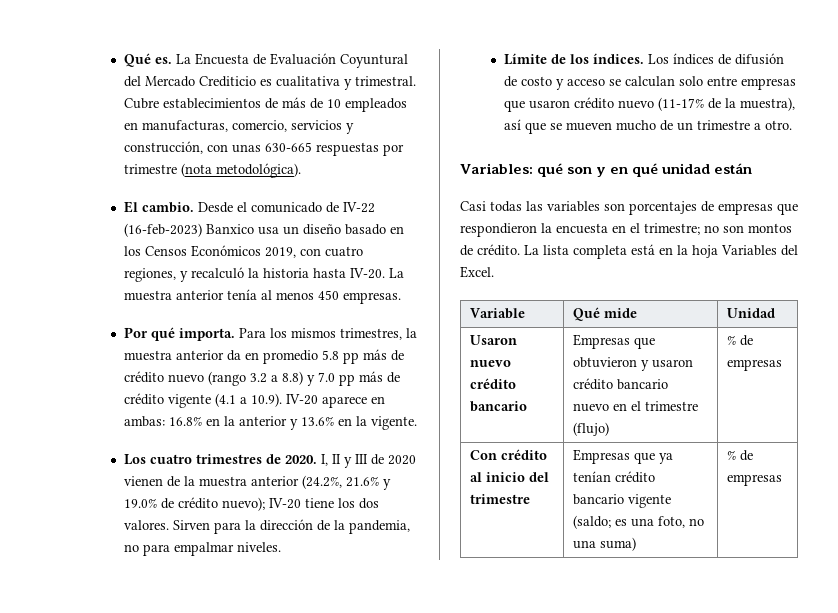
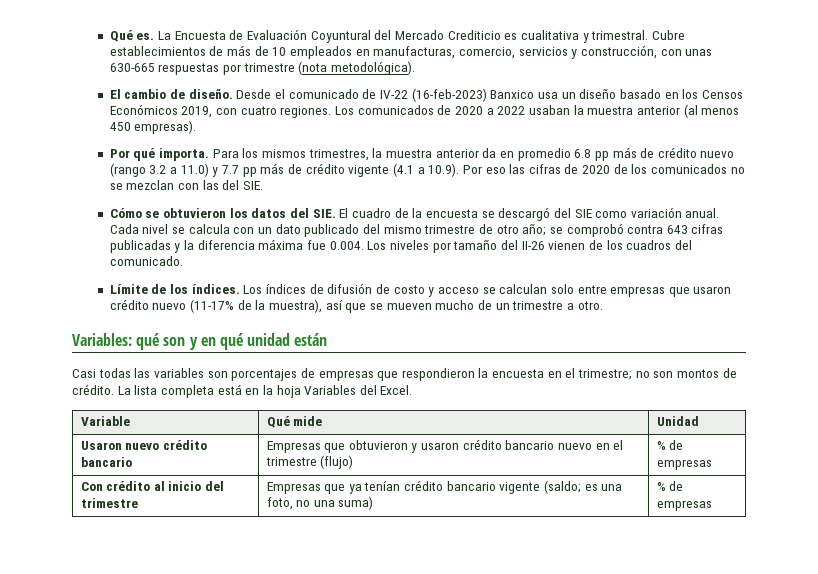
- El cambio.
+ El cambio de diseño.
- Desde el comunicado de IV-22 (16-feb-2023) Banxico usa un diseño basado en los Censos Económicos 2019, con cuatro regiones, y recalculó la historia hasta IV-20. La muestra anterior tenía al menos 450 empresas.
+ Desde el comunicado de IV-22 (16-feb-2023) Banxico usa un diseño basado en los Censos Económicos 2019, con cuatro regiones. Los comunicados de 2020 a 2022 usaban la muestra anterior (al menos 450 empresas).
- Para los mismos trimestres, la muestra anterior da en promedio 5.8 pp más de crédito nuevo (rango 3.2 a 8.8) y 7.0 pp más de crédito vigente (4.1 a 10.9). IV-20 aparece en ambas: 16.8% en la anterior y 13.6% en la vigente.
- Los cuatro trimestres de 2020. I, II y III de 2020 vienen de la muestra anterior (24.2%, 21.6% y 19.0% de crédito nuevo); IV-20 tiene los dos valores. Sirven para la dirección de la pandemia, no para empalmar niveles.
+ Para los mismos trimestres, la muestra anterior da en promedio 6.8 pp más de crédito nuevo (rango 3.2 a 11.0) y 7.7 pp más de crédito vigente (4.1 a 10.9). Por eso las cifras de 2020 de los comunicados no se mezclan con las del SIE.
+ Cómo se obtuvieron los datos del SIE. El cuadro de la encuesta se descargó del SIE como variación anual. Cada nivel se calcula con un dato publicado del mismo trimestre de otro año; se comprobó contra 643 cifras publicadas y la diferencia máxima fue 0.004. Los niveles por tamaño del II-26 vienen de los cuadros del comunicado.

